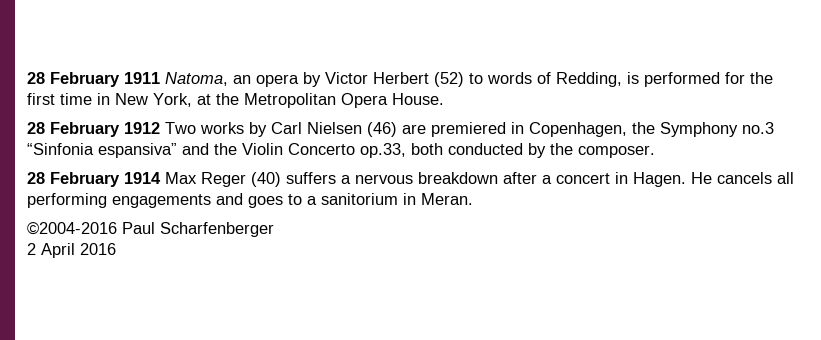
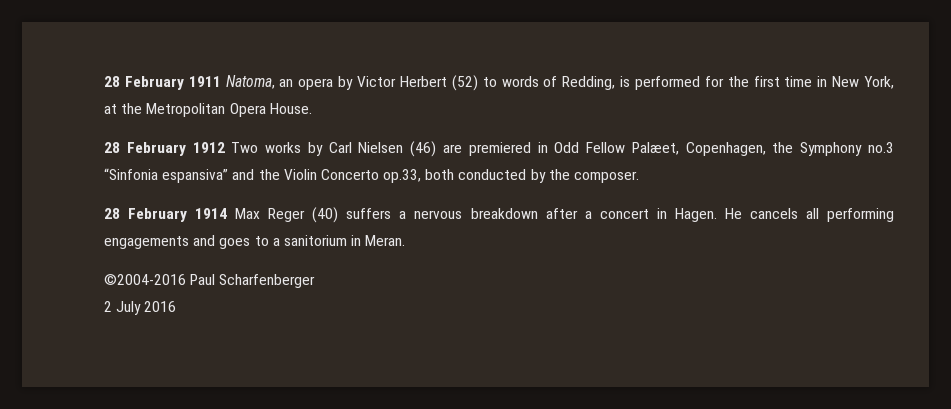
- 28 February 1912 Two works by Carl Nielsen (46) are premiered in Copenhagen, the Symphony no.3 “Sinfonia espansiva” and the Violin Concerto op.33, both conducted by the composer.
+ 28 February 1912 Two works by Carl Nielsen (46) are premiered in Odd Fellow Palæet, Copenhagen, the Symphony no.3 “Sinfonia espansiva” and the Violin Concerto op.33, both conducted by the composer.
- 2 April 2016
+ 2 July 2016

